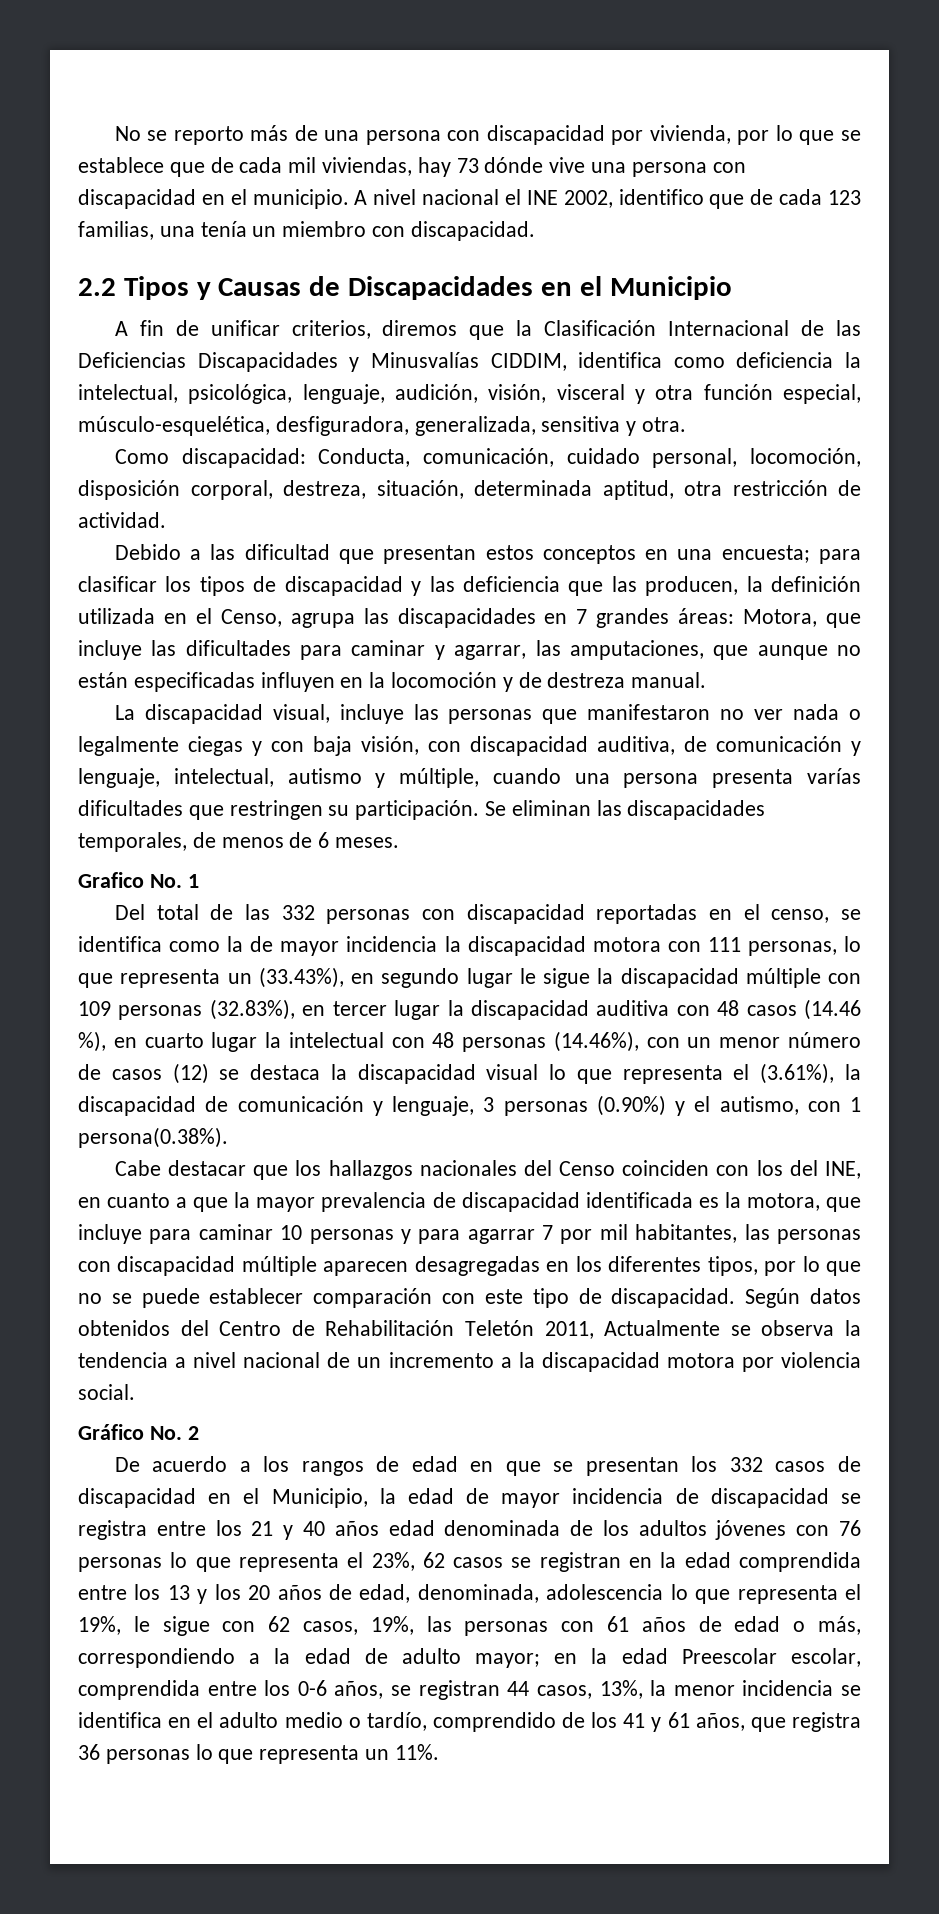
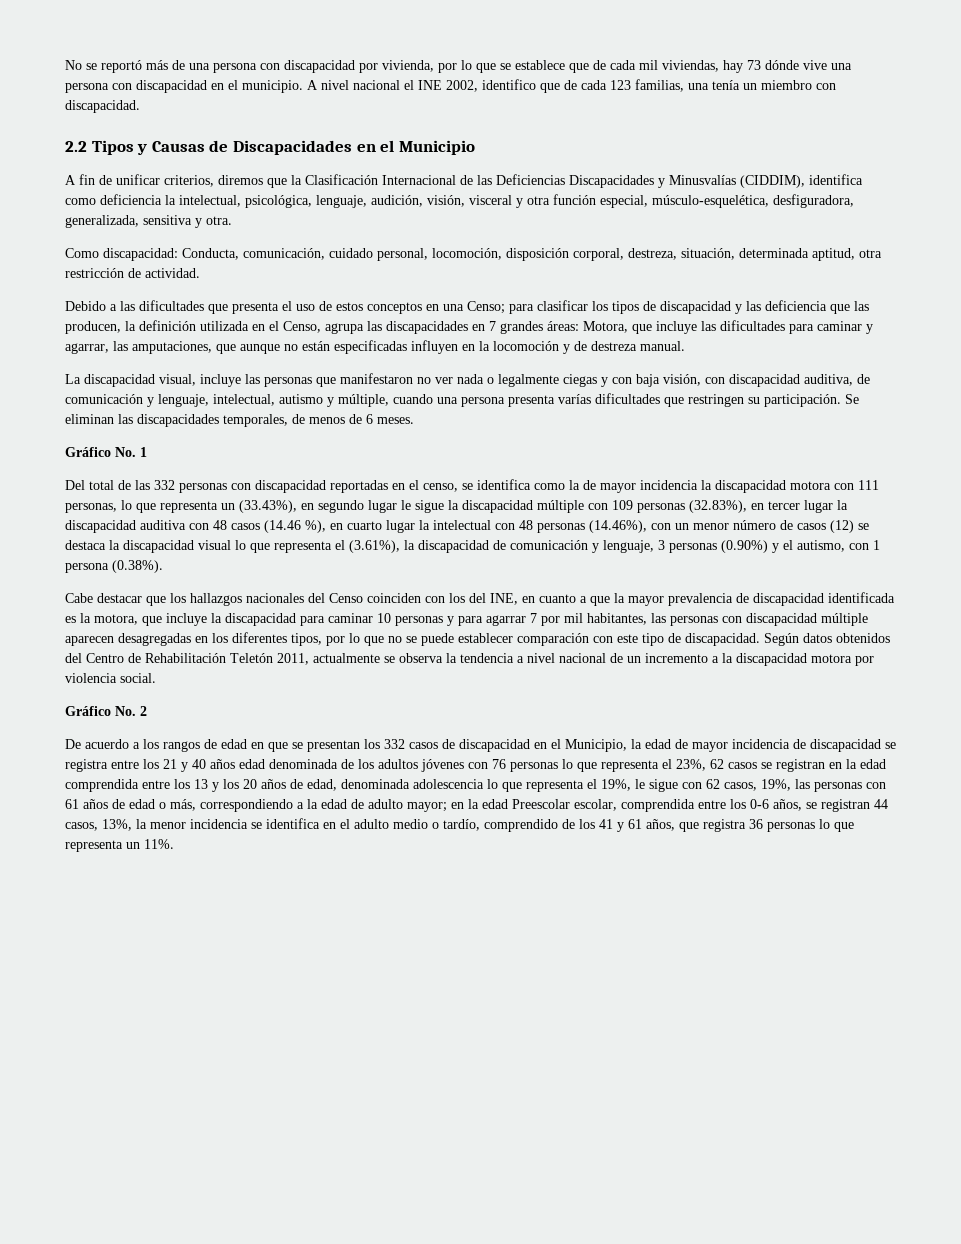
- No se reporto más de una persona con discapacidad por vivienda, por lo que se establece que de cada mil viviendas, hay 73 dónde vive una persona con discapacidad en el municipio.
+ No se reportó más de una persona con discapacidad por vivienda, por lo que se establece que de cada mil viviendas, hay 73 dónde vive una persona con discapacidad en el municipio.
- A fin de unificar criterios, diremos que la Clasificación Internacional de las Deficiencias Discapacidades y Minusvalías CIDDIM, identifica como deficiencia la intelectual, psicológica, lenguaje, audición, visión, visceral y otra función especial, músculo-esquelética, desfiguradora, generalizada, sensitiva y otra.
+ A fin de unificar criterios, diremos que la Clasificación Internacional de las Deficiencias Discapacidades y Minusvalías (CIDDIM), identifica como deficiencia la intelectual, psicológica, lenguaje, audición, visión, visceral y otra función especial, músculo-esquelética, desfiguradora, generalizada, sensitiva y otra.
- Debido a las dificultad que presentan estos conceptos en una encuesta; para clasificar los tipos de discapacidad y las deficiencia que las producen, la definición utilizada en el Censo, agrupa las discapacidades en 7 grandes áreas: Motora, que incluye las dificultades para caminar y agarrar, las amputaciones, que aunque no están especificadas influyen en la locomoción y de destreza manual.
+ Debido a las dificultades que presenta el uso de estos conceptos en una Censo; para clasificar los tipos de discapacidad y las deficiencia que las producen, la definición utilizada en el Censo, agrupa las discapacidades en 7 grandes áreas: Motora, que incluye las dificultades para caminar y agarrar, las amputaciones, que aunque no están especificadas influyen en la locomoción y de destreza manual.
- Grafico No. 1
+ Gráfico No. 1
- Del total de las 332 personas con discapacidad reportadas en el censo, se identifica como la de mayor incidencia la discapacidad motora con 111 personas, lo que representa un (33.43%), en segundo lugar le sigue la discapacidad múltiple con 109 personas (32.83%), en tercer lugar la discapacidad auditiva con 48 casos (14.46 %), en cuarto lugar la intelectual con 48 personas (14.46%), con un menor número de casos (12) se destaca la discapacidad visual lo que representa el (3.61%), la discapacidad de comunicación y lenguaje, 3 personas (0.90%) y el autismo, con 1 persona(0.38%).
+ Del total de las 332 personas con discapacidad reportadas en el censo, se identifica como la de mayor incidencia la discapacidad motora con 111 personas, lo que representa un (33.43%), en segundo lugar le sigue la discapacidad múltiple con 109 personas (32.83%), en tercer lugar la discapacidad auditiva con 48 casos (14.46 %), en cuarto lugar la intelectual con 48 personas (14.46%), con un menor número de casos (12) se destaca la discapacidad visual lo que representa el (3.61%), la discapacidad de comunicación y lenguaje, 3 personas (0.90%) y el autismo, con 1 persona (0.38%).
- Cabe destacar que los hallazgos nacionales del Censo coinciden con los del INE, en cuanto a que la mayor prevalencia de discapacidad identificada es la motora, que incluye para caminar 10 personas y para agarrar 7 por mil habitantes, las personas con discapacidad múltiple aparecen desagregadas en los diferentes tipos, por lo que no se puede establecer comparación con este tipo de discapacidad.
+ Cabe destacar que los hallazgos nacionales del Censo coinciden con los del INE, en cuanto a que la mayor prevalencia de discapacidad identificada es la motora, que incluye la discapacidad para caminar 10 personas y para agarrar 7 por mil habitantes, las personas con discapacidad múltiple aparecen desagregadas en los diferentes tipos, por lo que no se puede establecer comparación con este tipo de discapacidad.
- Según datos obtenidos del Centro de Rehabilitación Teletón 2011, Actualmente se observa la tendencia a nivel nacional de un incremento a la discapacidad motora por violencia social.
+ Según datos obtenidos del Centro de Rehabilitación Teletón 2011, actualmente se observa la tendencia a nivel nacional de un incremento a la discapacidad motora por violencia social.
- De acuerdo a los rangos de edad en que se presentan los 332 casos de discapacidad en el Municipio, la edad de mayor incidencia de discapacidad se registra entre los 21 y 40 años edad denominada de los adultos jóvenes con 76 personas lo que representa el 23%, 62 casos se registran en la edad comprendida entre los 13 y los 20 años de edad, denominada, adolescencia lo que representa el 19%, le sigue con 62 casos, 19%, las personas con 61 años de edad o más, correspondiendo a la edad de adulto mayor;
+ De acuerdo a los rangos de edad en que se presentan los 332 casos de discapacidad en el Municipio, la edad de mayor incidencia de discapacidad se registra entre los 21 y 40 años edad denominada de los adultos jóvenes con 76 personas lo que representa el 23%, 62 casos se registran en la edad comprendida entre los 13 y los 20 años de edad, denominada adolescencia lo que representa el 19%, le sigue con 62 casos, 19%, las personas con 61 años de edad o más, correspondiendo a la edad de adulto mayor;

